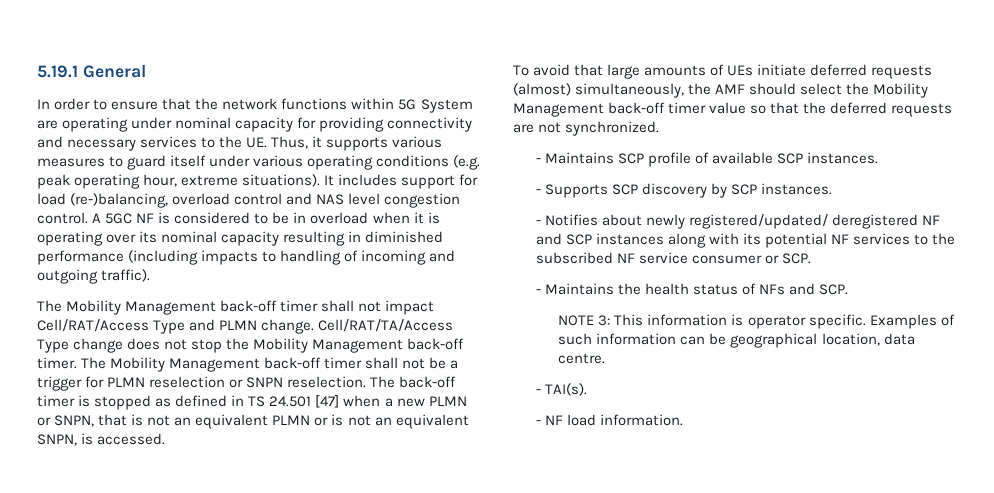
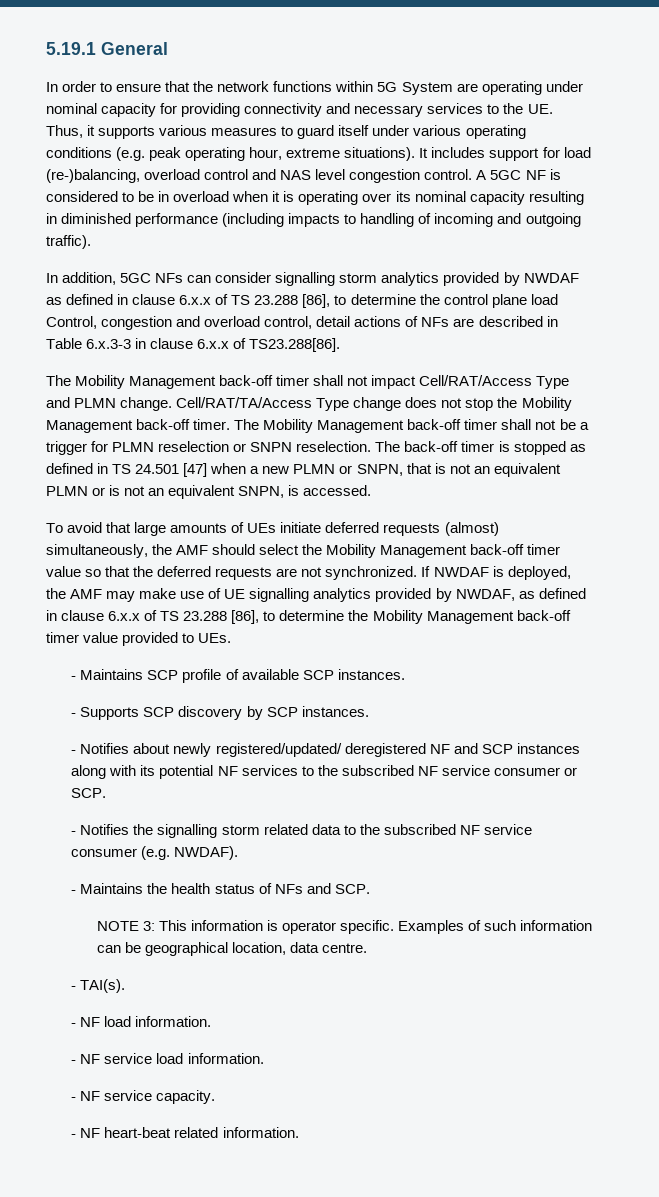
+ In addition, 5GC NFs can consider signalling storm analytics provided by NWDAF as defined in clause 6.x.x of TS 23.288 [86], to determine the control plane load Control, congestion and overload control, detail actions of NFs are described in Table 6.x.3-3 in clause 6.x.x of TS23.288[86].
+ If NWDAF is deployed, the AMF may make use of UE signalling analytics provided by NWDAF, as defined in clause 6.x.x of TS 23.288 [86], to determine the Mobility Management back-off timer value provided to UEs.
+ - Notifies the signalling storm related data to the subscribed NF service consumer (e.g. NWDAF).
+ - NF service load information.
+ - NF service capacity.
+ - NF heart-beat related information.

